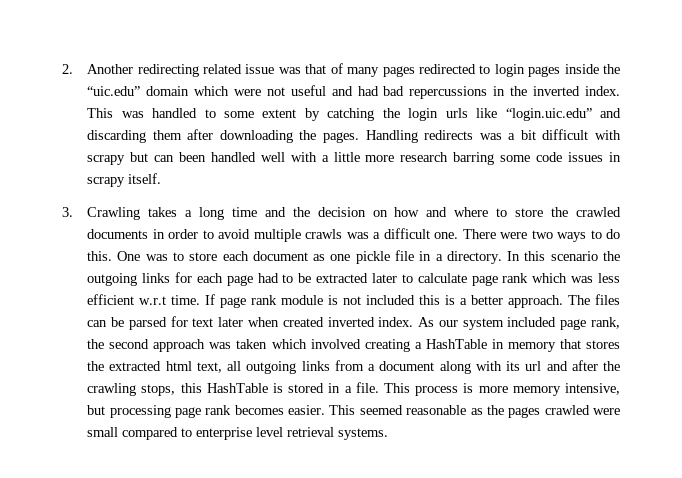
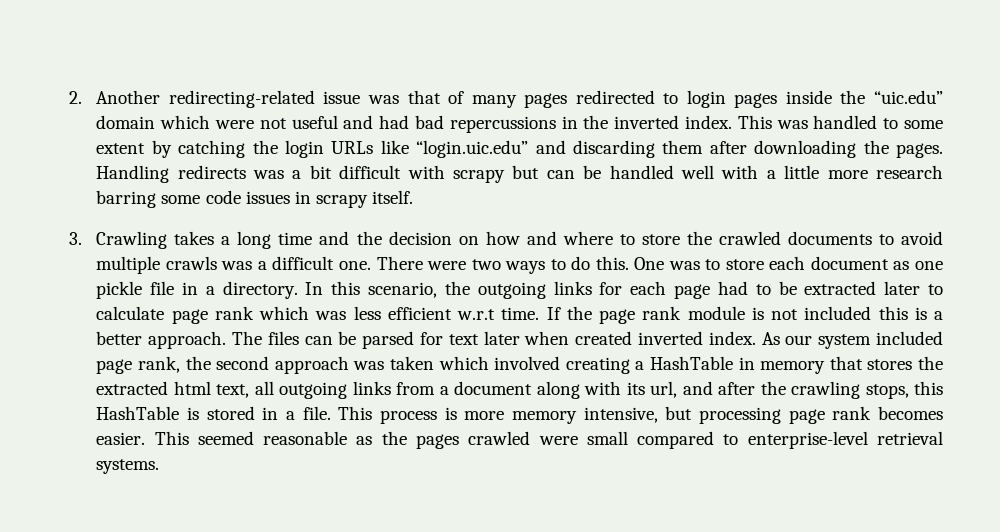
- 2. Another redirecting related issue was that of many pages redirected to login pages inside the “uic.edu” domain which were not useful and had bad repercussions in the inverted index.
+ 2. Another redirecting-related issue was that of many pages redirected to login pages inside the “uic.edu” domain which were not useful and had bad repercussions in the inverted index.
- This was handled to some extent by catching the login urls like “login.uic.edu” and discarding them after downloading the pages.
+ This was handled to some extent by catching the login URLs like “login.uic.edu” and discarding them after downloading the pages.
- Handling redirects was a bit difficult with scrapy but can been handled well with a little more research barring some code issues in scrapy itself.
+ Handling redirects was a bit difficult with scrapy but can be handled well with a little more research barring some code issues in scrapy itself.
- 3. Crawling takes a long time and the decision on how and where to store the crawled documents in order to avoid multiple crawls was a difficult one.
+ 3. Crawling takes a long time and the decision on how and where to store the crawled documents to avoid multiple crawls was a difficult one.
- In this scenario the outgoing links for each page had to be extracted later to calculate page rank which was less efficient w.r.t time.
+ In this scenario, the outgoing links for each page had to be extracted later to calculate page rank which was less efficient w.r.t time.
- If page rank module is not included this is a better approach.
+ If the page rank module is not included this is a better approach.
- As our system included page rank, the second approach was taken which involved creating a HashTable in memory that stores the extracted html text, all outgoing links from a document along with its url and after the crawling stops, this HashTable is stored in a file.
+ As our system included page rank, the second approach was taken which involved creating a HashTable in memory that stores the extracted html text, all outgoing links from a document along with its url, and after the crawling stops, this HashTable is stored in a file.
- This seemed reasonable as the pages crawled were small compared to enterprise level retrieval systems.
+ This seemed reasonable as the pages crawled were small compared to enterprise-level retrieval systems.

